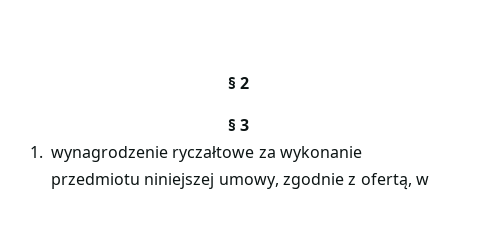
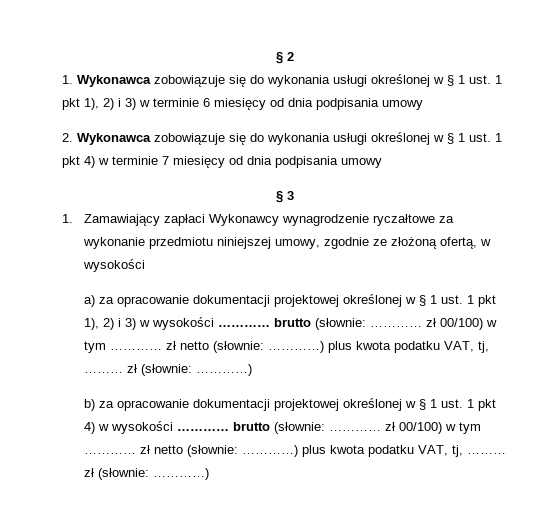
+ 1. Wykonawca zobowiązuje się do wykonania usługi określonej w § 1 ust. 1 pkt 1), 2) i 3) w terminie 6 miesięcy od dnia podpisania umowy
+ 2. Wykonawca zobowiązuje się do wykonania usługi określonej w § 1 ust. 1 pkt 4) w terminie 7 miesięcy od dnia podpisania umowy
- 1. wynagrodzenie ryczałtowe za wykonanie przedmiotu niniejszej umowy, zgodnie z ofertą, w
+ 1. Zamawiający zapłaci Wykonawcy wynagrodzenie ryczałtowe za wykonanie przedmiotu niniejszej umowy, zgodnie ze złożoną ofertą, w wysokości
+ a) za opracowanie dokumentacji projektowej określonej w § 1 ust. 1 pkt 1), 2) i 3) w wysokości ………… brutto (słownie: ………… zł 00/100) w tym ………… zł netto (słownie: …………) plus kwota podatku VAT, tj, ……… zł (słownie: …………)
+ b) za opracowanie dokumentacji projektowej określonej w § 1 ust. 1 pkt 4) w wysokości ………… brutto (słownie: ………… zł 00/100) w tym ………… zł netto (słownie: …………) plus kwota podatku VAT, tj, ……… zł (słownie: …………)

